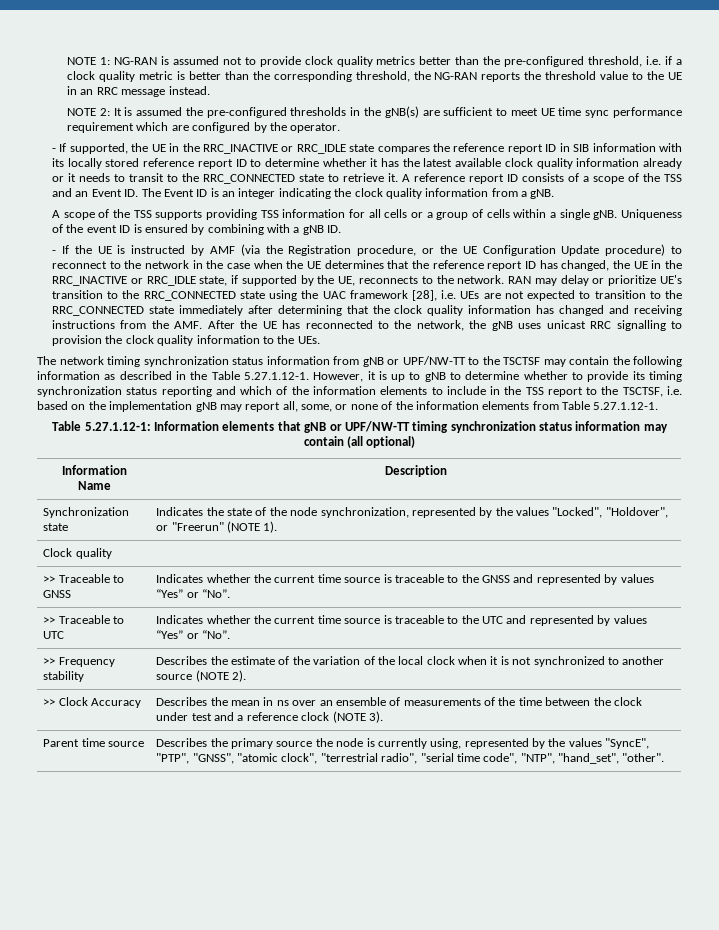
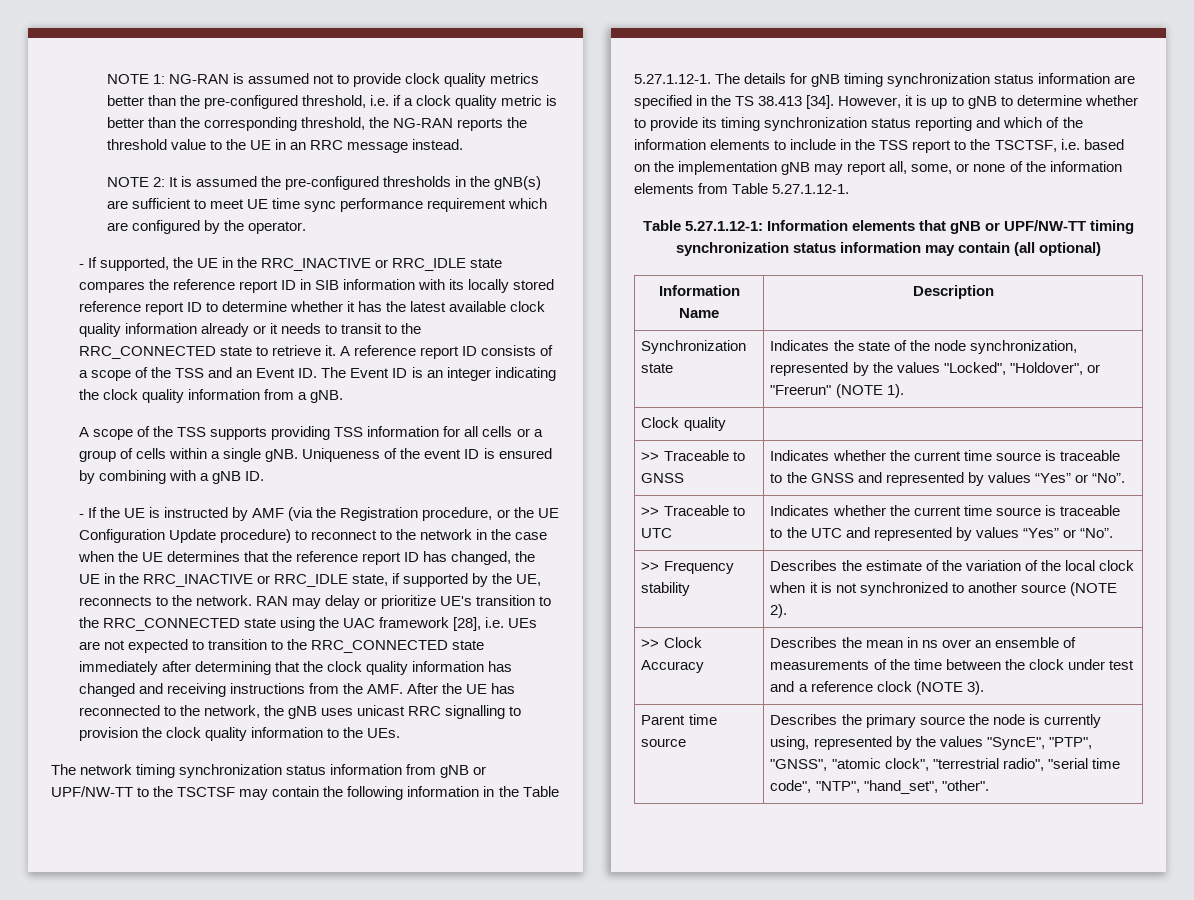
- The network timing synchronization status information from gNB or UPF/NW-TT to the TSCTSF may contain the following information as described in the Table 5.27.1.12-1. However, it is up to gNB to determine whether to provide its timing synchronization status reporting and which of the information elements to include in the TSS report to the TSCTSF, i.e. based on the implementation gNB may report all, some, or none of the information elements from Table 5.27.1.12-1.
+ The network timing synchronization status information from gNB or UPF/NW-TT to the TSCTSF may contain the following information in the Table 5.27.1.12-1. The details for gNB timing synchronization status information are specified in the TS 38.413 [34]. However, it is up to gNB to determine whether to provide its timing synchronization status reporting and which of the information elements to include in the TSS report to the TSCTSF, i.e. based on the implementation gNB may report all, some, or none of the information elements from Table 5.27.1.12-1.

